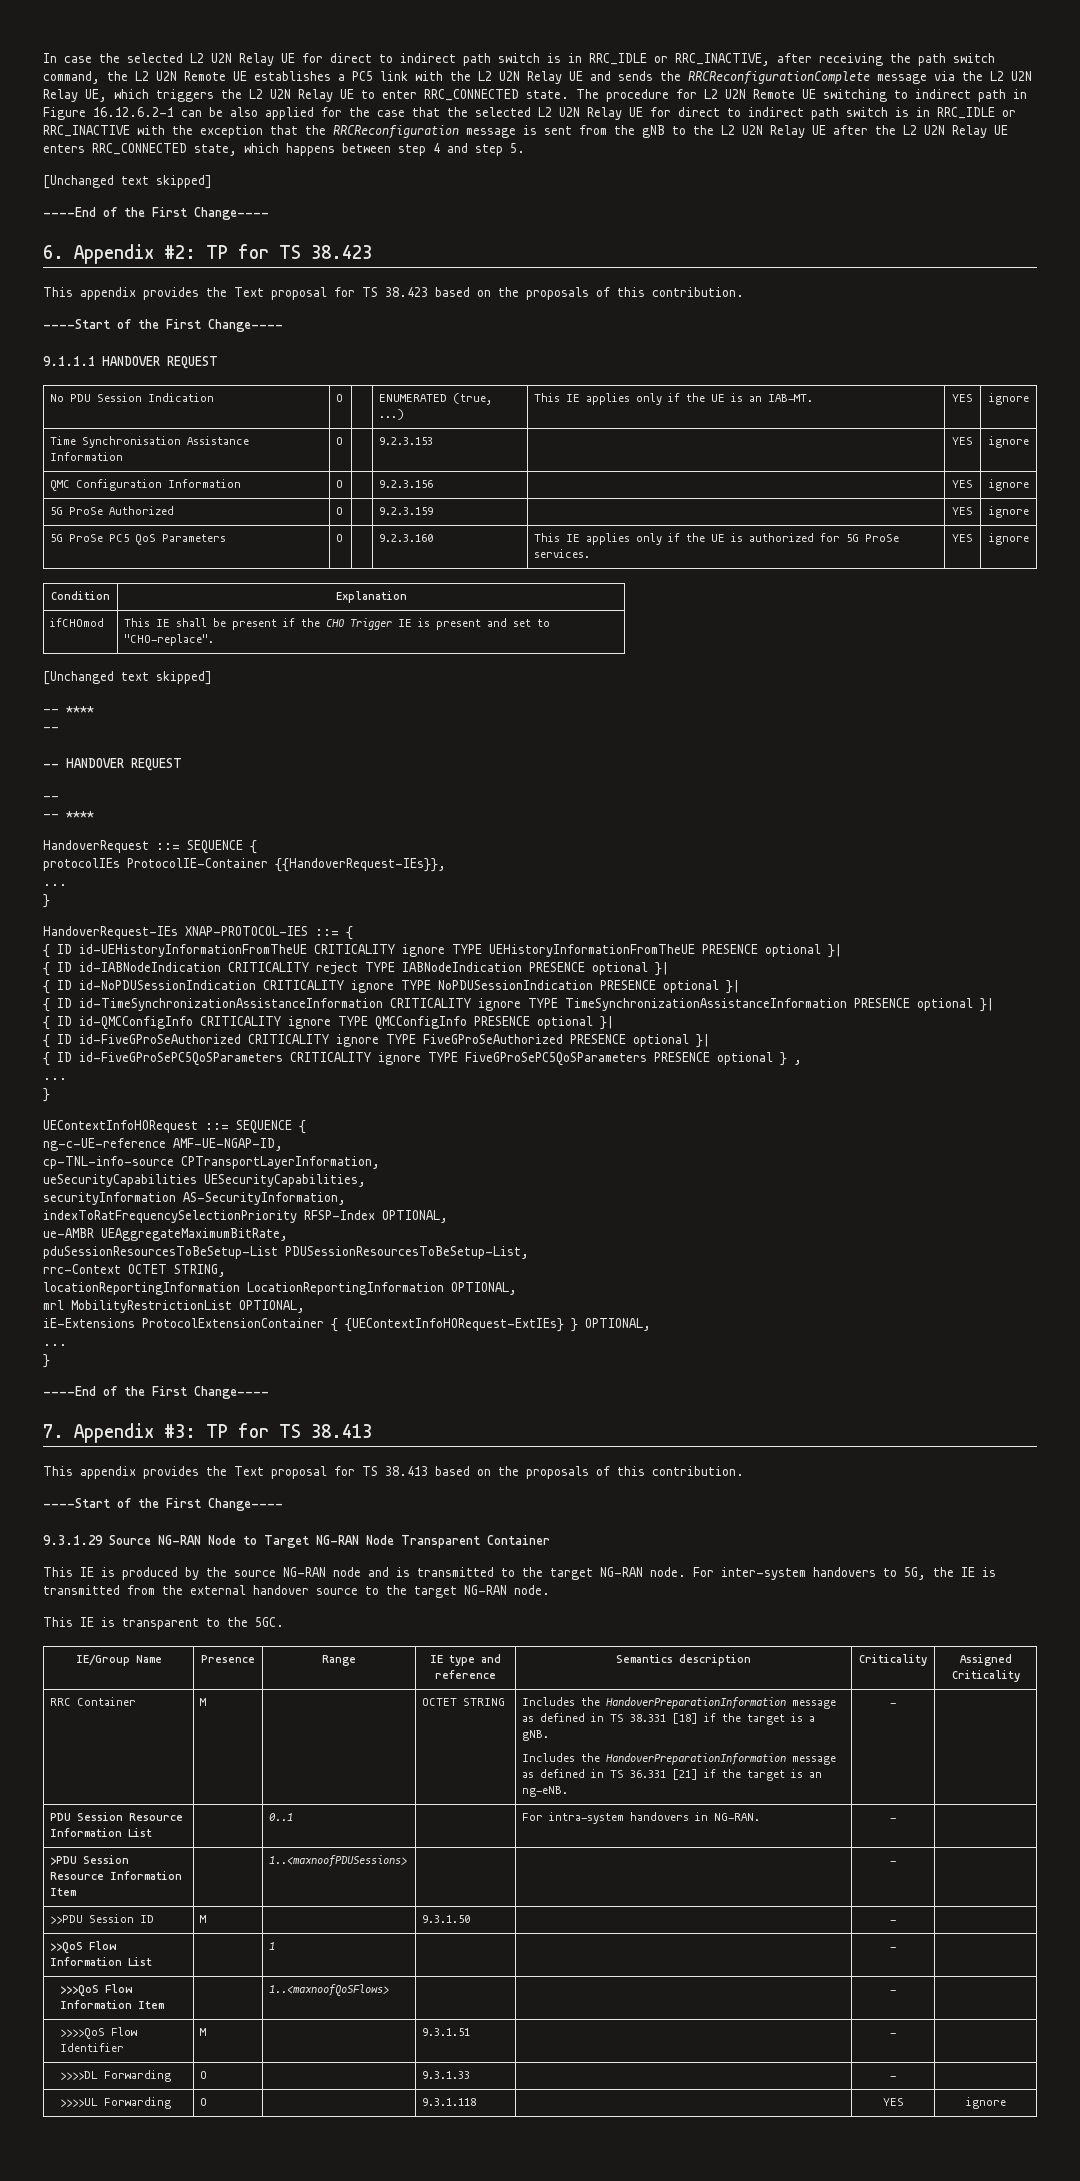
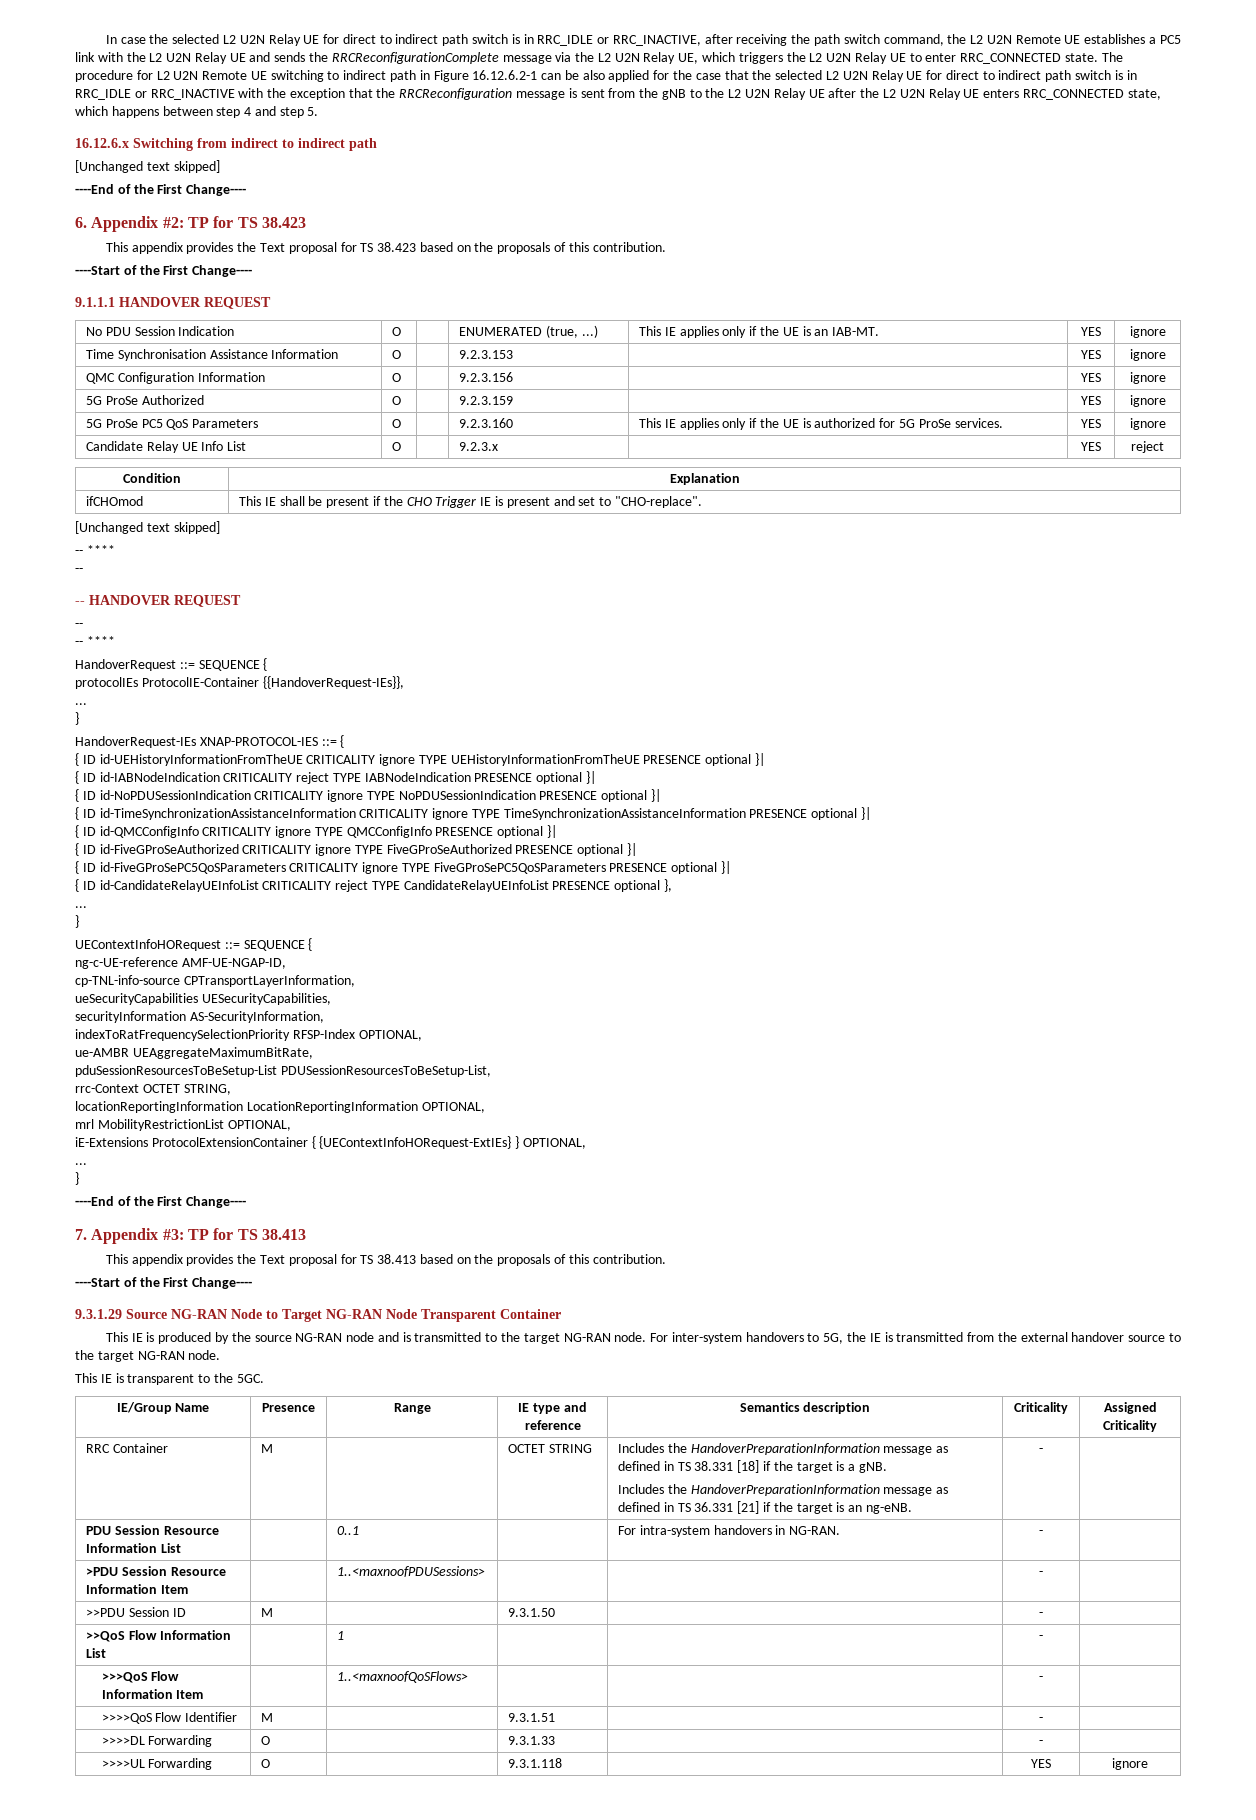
+ 16.12.6.x Switching from indirect to indirect path
+ Candidate Relay UE Info List | O | | 9.2.3.x | | YES | reject
- { ID id-FiveGProSePC5QoSParameters CRITICALITY ignore TYPE FiveGProSePC5QoSParameters PRESENCE optional } ,
+ { ID id-FiveGProSePC5QoSParameters CRITICALITY ignore TYPE FiveGProSePC5QoSParameters PRESENCE optional }|
+ { ID id-CandidateRelayUEInfoList CRITICALITY reject TYPE CandidateRelayUEInfoList PRESENCE optional },

